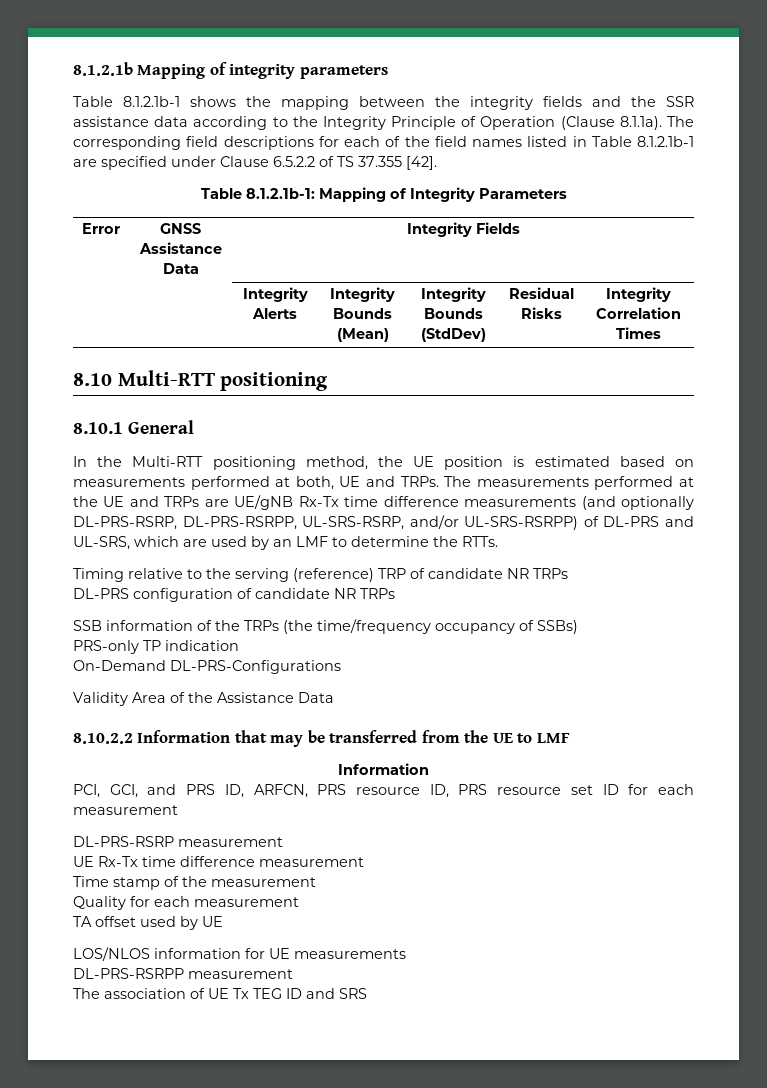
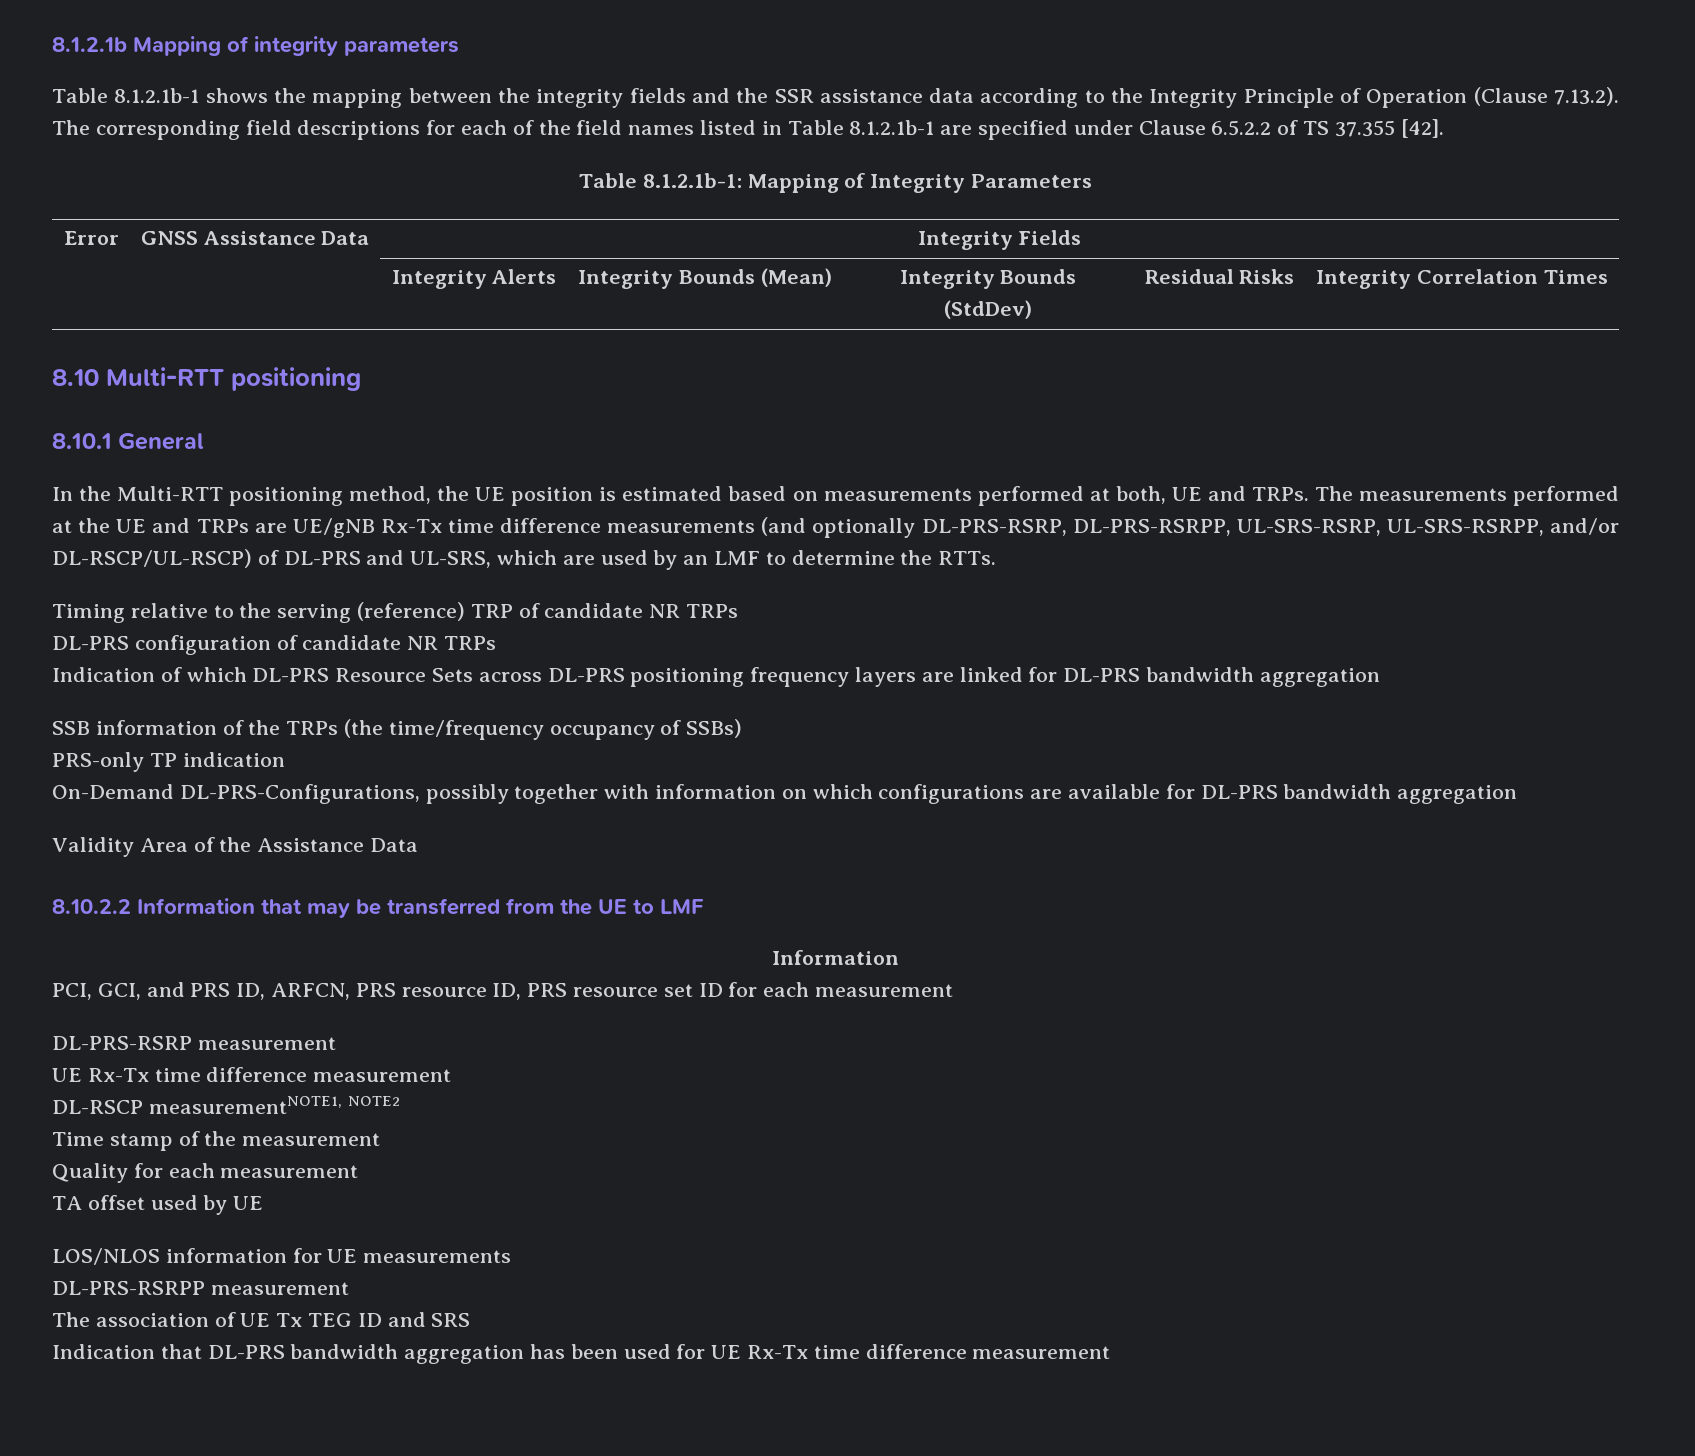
- Table 8.1.2.1b-1 shows the mapping between the integrity fields and the SSR assistance data according to the Integrity Principle of Operation (Clause 8.1.1a). The corresponding field descriptions for each of the field names listed in Table 8.1.2.1b-1 are specified under Clause 6.5.2.2 of TS 37.355 [42].
+ Table 8.1.2.1b-1 shows the mapping between the integrity fields and the SSR assistance data according to the Integrity Principle of Operation (Clause 7.13.2). The corresponding field descriptions for each of the field names listed in Table 8.1.2.1b-1 are specified under Clause 6.5.2.2 of TS 37.355 [42].
- The measurements performed at the UE and TRPs are UE/gNB Rx-Tx time difference measurements (and optionally DL-PRS-RSRP, DL-PRS-RSRPP, UL-SRS-RSRP, and/or UL-SRS-RSRPP) of DL-PRS and UL-SRS, which are used by an LMF to determine the RTTs.
+ The measurements performed at the UE and TRPs are UE/gNB Rx-Tx time difference measurements (and optionally DL-PRS-RSRP, DL-PRS-RSRPP, UL-SRS-RSRP, UL-SRS-RSRPP, and/or DL-RSCP/UL-RSCP) of DL-PRS and UL-SRS, which are used by an LMF to determine the RTTs.
+ Indication of which DL-PRS Resource Sets across DL-PRS positioning frequency layers are linked for DL-PRS bandwidth aggregation
- On-Demand DL-PRS-Configurations
+ On-Demand DL-PRS-Configurations, possibly together with information on which configurations are available for DL-PRS bandwidth aggregation
+ DL-RSCP measurementNOTE1, NOTE2
+ Indication that DL-PRS bandwidth aggregation has been used for UE Rx-Tx time difference measurement

